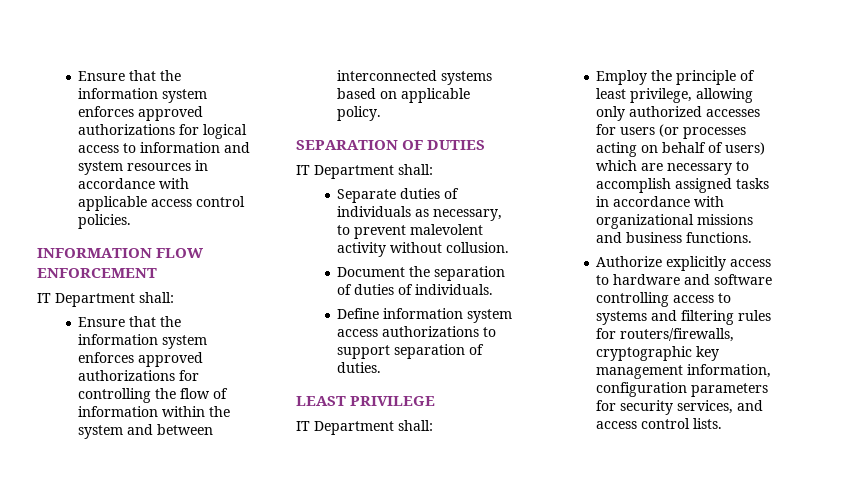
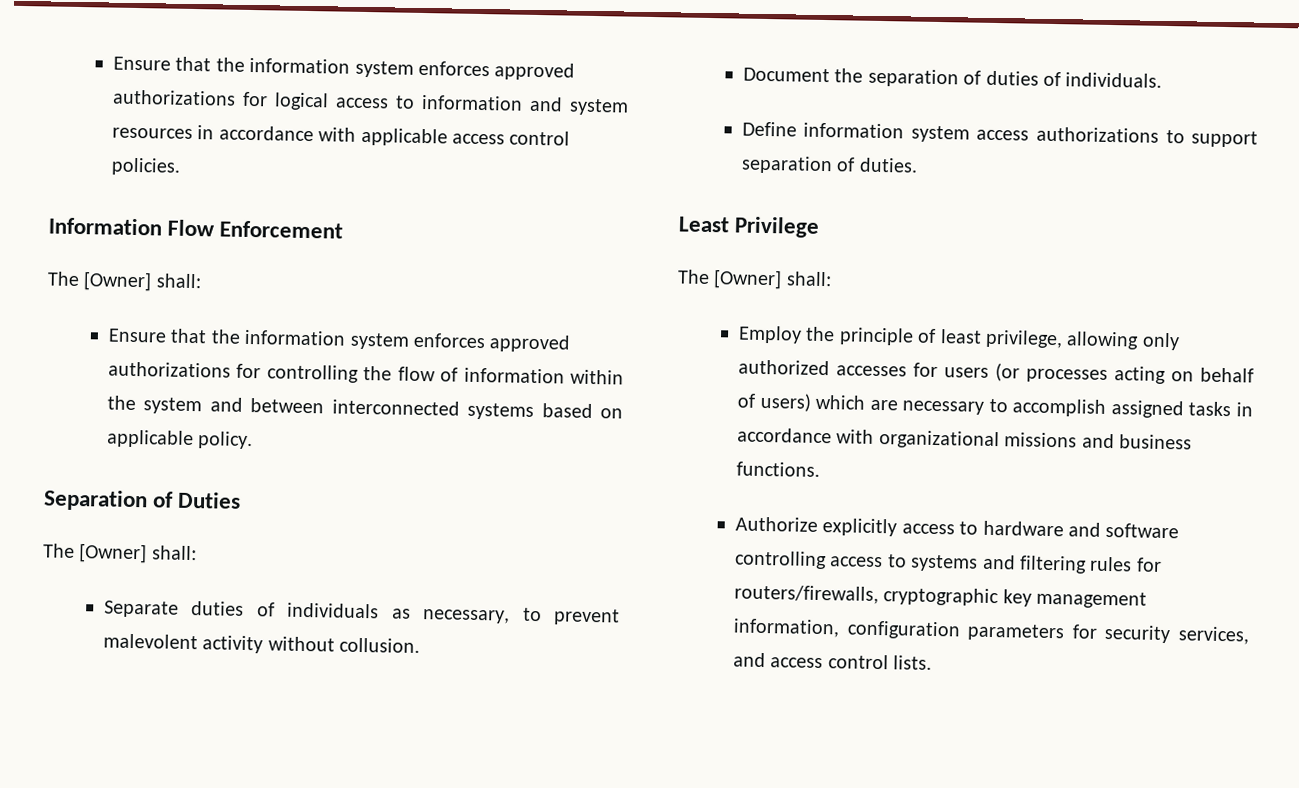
- INFORMATION FLOW ENFORCEMENT
- IT Department shall:
+ Information Flow Enforcement
+ The [Owner] shall:
- SEPARATION OF DUTIES
- IT Department shall:
+ Separation of Duties
+ The [Owner] shall:
- LEAST PRIVILEGE
- IT Department shall:
+ Least Privilege
+ The [Owner] shall:

